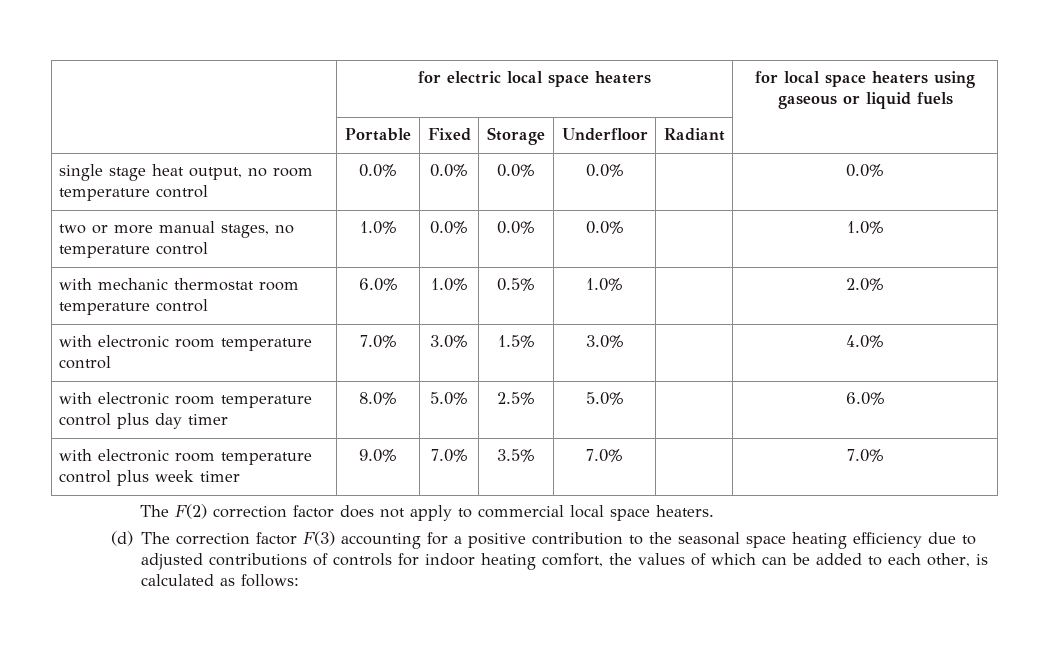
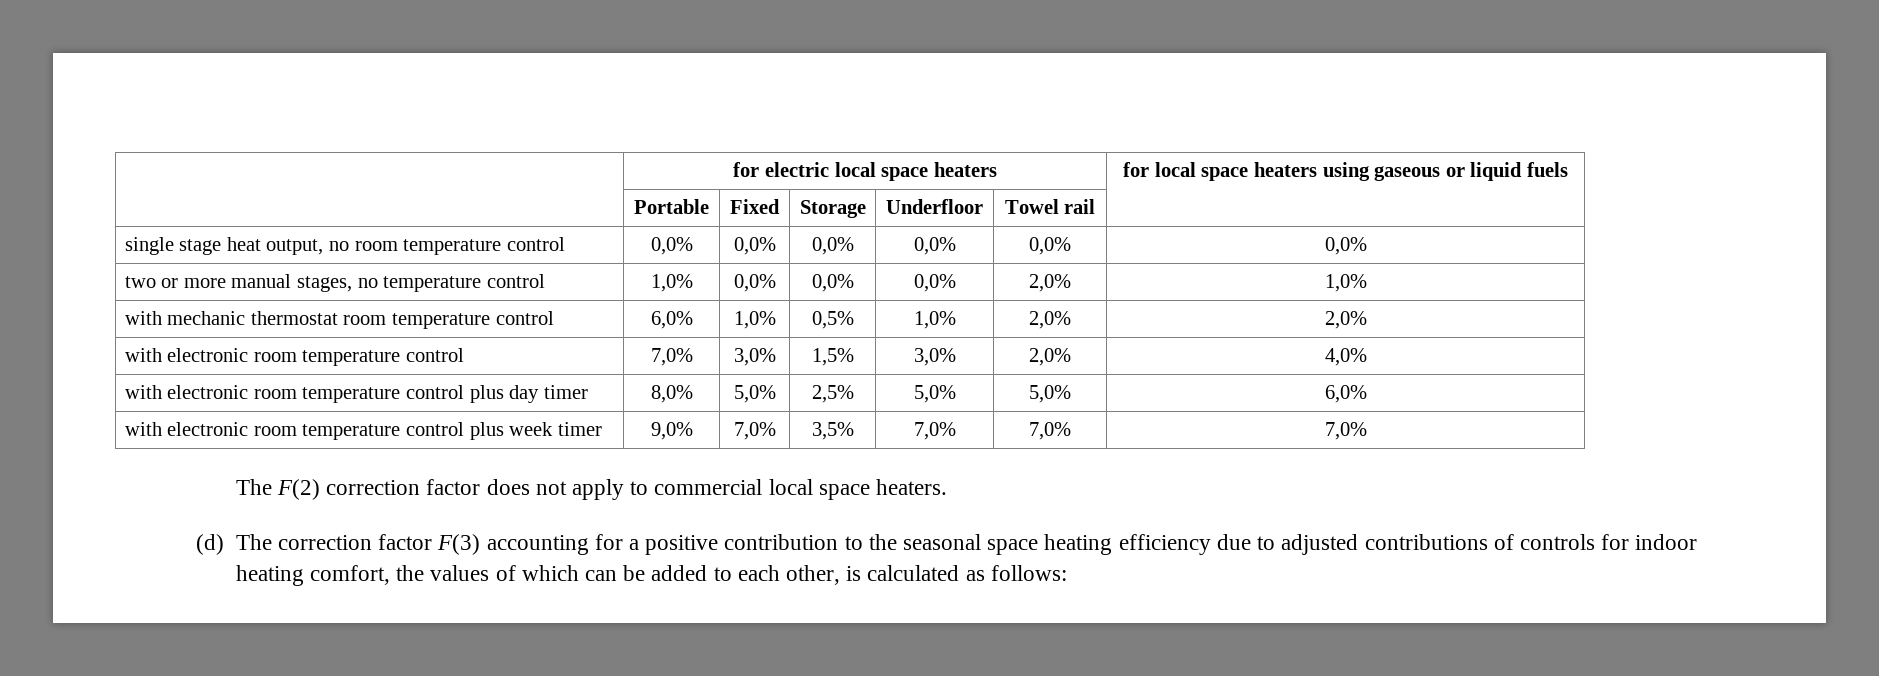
- | Portable | Fixed | Storage | Underfloor | Radiant |
+ | Portable | Fixed | Storage | Underfloor | Towel rail |
- single stage heat output, no room temperature control | 0.0% | 0.0% | 0.0% | 0.0% | | 0.0%
+ single stage heat output, no room temperature control | 0,0% | 0,0% | 0,0% | 0,0% | 0,0% | 0,0%
- two or more manual stages, no temperature control | 1.0% | 0.0% | 0.0% | 0.0% | | 1.0%
+ two or more manual stages, no temperature control | 1,0% | 0,0% | 0,0% | 0,0% | 2,0% | 1,0%
- with mechanic thermostat room temperature control | 6.0% | 1.0% | 0.5% | 1.0% | | 2.0%
+ with mechanic thermostat room temperature control | 6,0% | 1,0% | 0,5% | 1,0% | 2,0% | 2,0%
- with electronic room temperature control | 7.0% | 3.0% | 1.5% | 3.0% | | 4.0%
+ with electronic room temperature control | 7,0% | 3,0% | 1,5% | 3,0% | 2,0% | 4,0%
- with electronic room temperature control plus day timer | 8.0% | 5.0% | 2.5% | 5.0% | | 6.0%
+ with electronic room temperature control plus day timer | 8,0% | 5,0% | 2,5% | 5,0% | 5,0% | 6,0%
- with electronic room temperature control plus week timer | 9.0% | 7.0% | 3.5% | 7.0% | | 7.0%
+ with electronic room temperature control plus week timer | 9,0% | 7,0% | 3,5% | 7,0% | 7,0% | 7,0%

